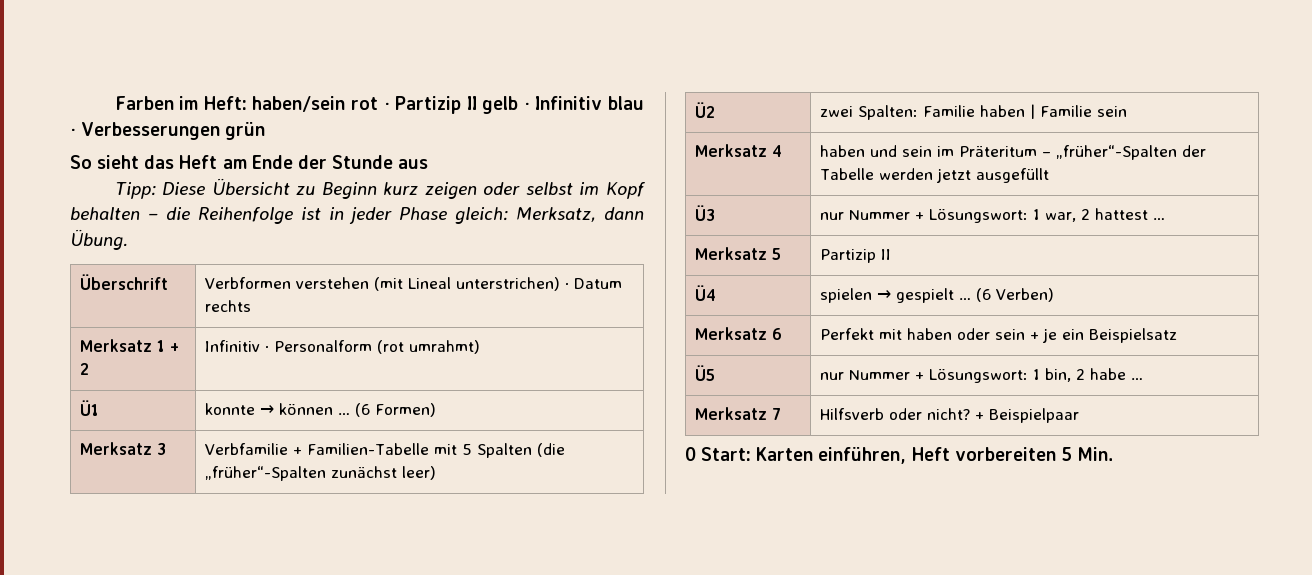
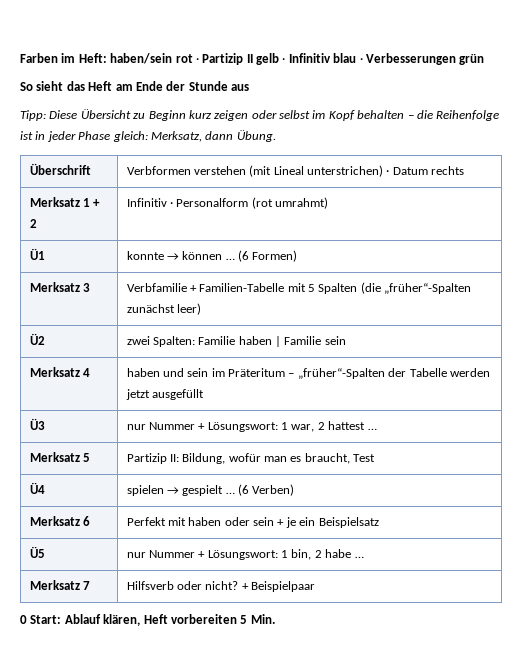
- Merksatz 5 | Partizip II
+ Merksatz 5 | Partizip II: Bildung, wofür man es braucht, Test
- 0 Start: Karten einführen, Heft vorbereiten 5 Min.
+ 0 Start: Ablauf klären, Heft vorbereiten 5 Min.

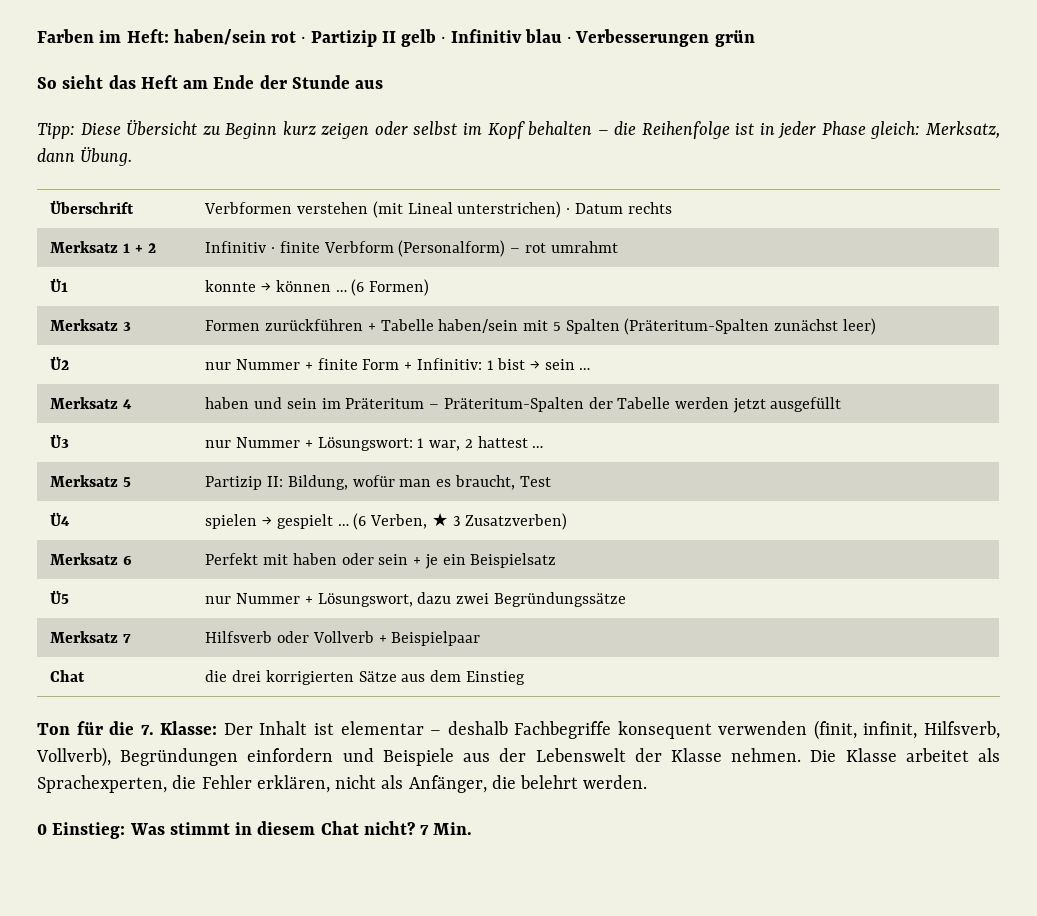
- Merksatz 1 + 2 | Infinitiv · Personalform (rot umrahmt)
+ Merksatz 1 + 2 | Infinitiv · finite Verbform (Personalform) – rot umrahmt
- Merksatz 3 | Verbfamilie + Familien-Tabelle mit 5 Spalten (die „früher“-Spalten zunächst leer)
+ Merksatz 3 | Formen zurückführen + Tabelle haben/sein mit 5 Spalten (Präteritum-Spalten zunächst leer)
- Ü2 | zwei Spalten: Familie haben | Familie sein
+ Ü2 | nur Nummer + finite Form + Infinitiv: 1 bist → sein …
- Merksatz 4 | haben und sein im Präteritum – „früher“-Spalten der Tabelle werden jetzt ausgefüllt
+ Merksatz 4 | haben und sein im Präteritum – Präteritum-Spalten der Tabelle werden jetzt ausgefüllt
- Ü4 | spielen → gespielt … (6 Verben)
+ Ü4 | spielen → gespielt … (6 Verben, ★ 3 Zusatzverben)
- Ü5 | nur Nummer + Lösungswort: 1 bin, 2 habe …
+ Ü5 | nur Nummer + Lösungswort, dazu zwei Begründungssätze
- Merksatz 7 | Hilfsverb oder nicht? + Beispielpaar
+ Merksatz 7 | Hilfsverb oder Vollverb + Beispielpaar
- 0 Start: Ablauf klären, Heft vorbereiten 5 Min.
+ Chat | die drei korrigierten Sätze aus dem Einstieg
+ Ton für die 7. Klasse: Der Inhalt ist elementar – deshalb Fachbegriffe konsequent verwenden (finit, infinit, Hilfsverb, Vollverb), Begründungen einfordern und Beispiele aus der Lebenswelt der Klasse nehmen. Die Klasse arbeitet als Sprachexperten, die Fehler erklären, nicht als Anfänger, die belehrt werden.
+ 0 Einstieg: Was stimmt in diesem Chat nicht? 7 Min.

